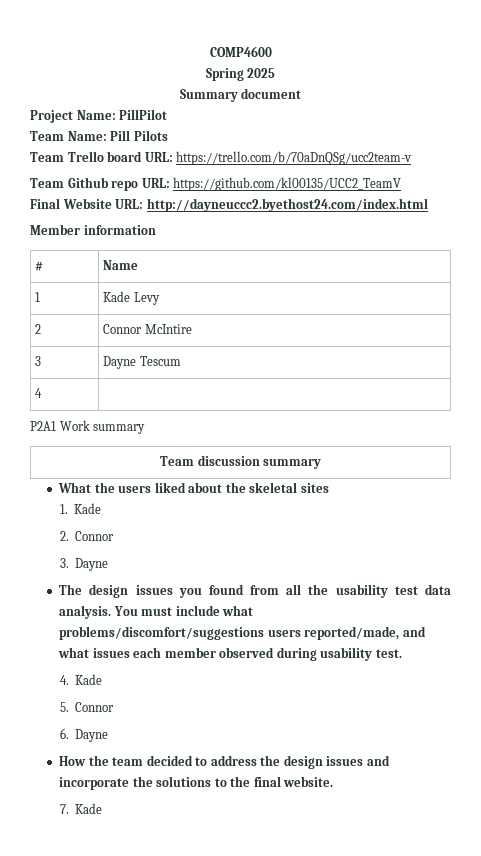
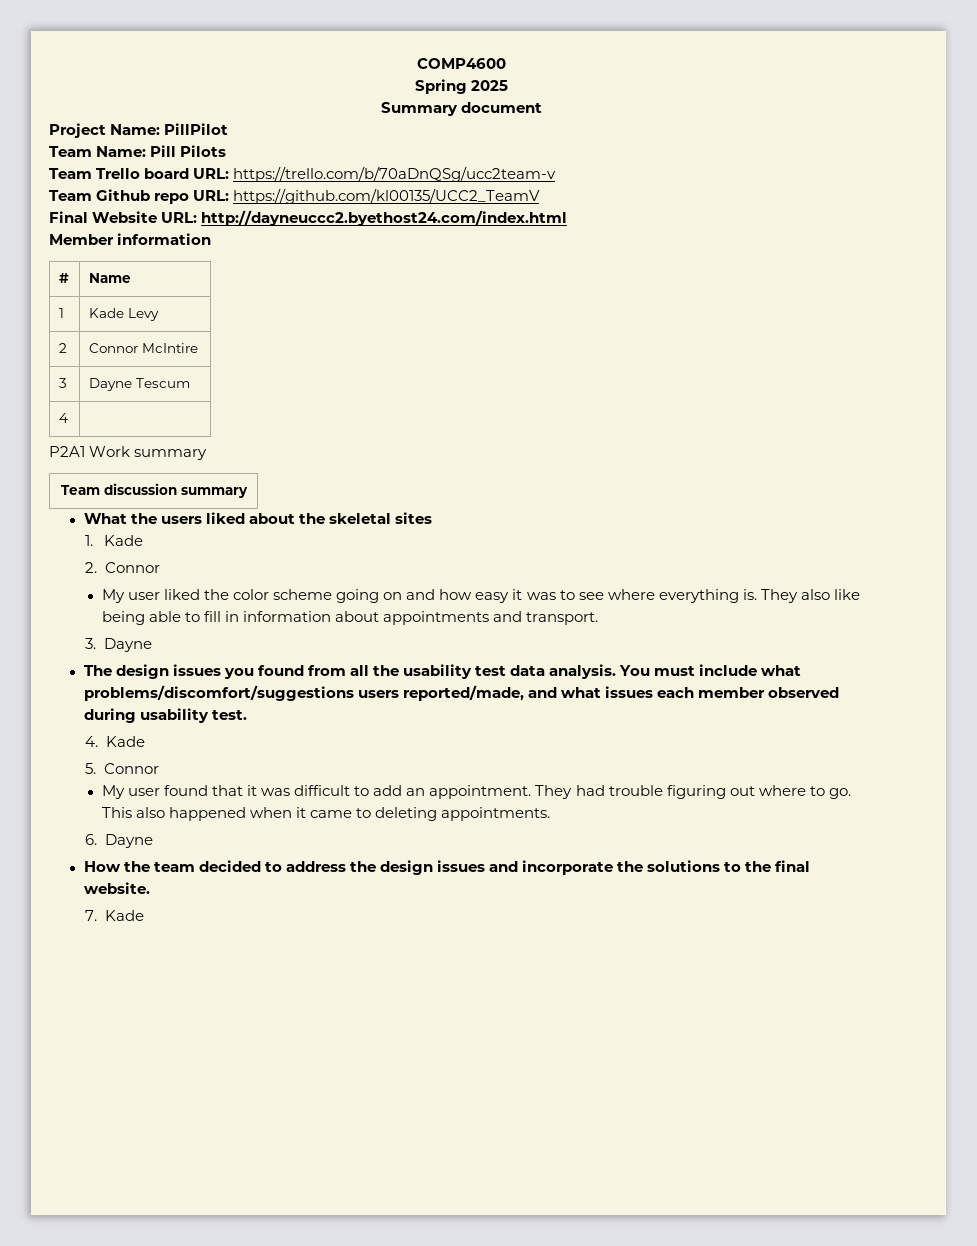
+ My user liked the color scheme going on and how easy it was to see where everything is. They also like being able to fill in information about appointments and transport.
+ My user found that it was difficult to add an appointment. They had trouble figuring out where to go. This also happened when it came to deleting appointments.

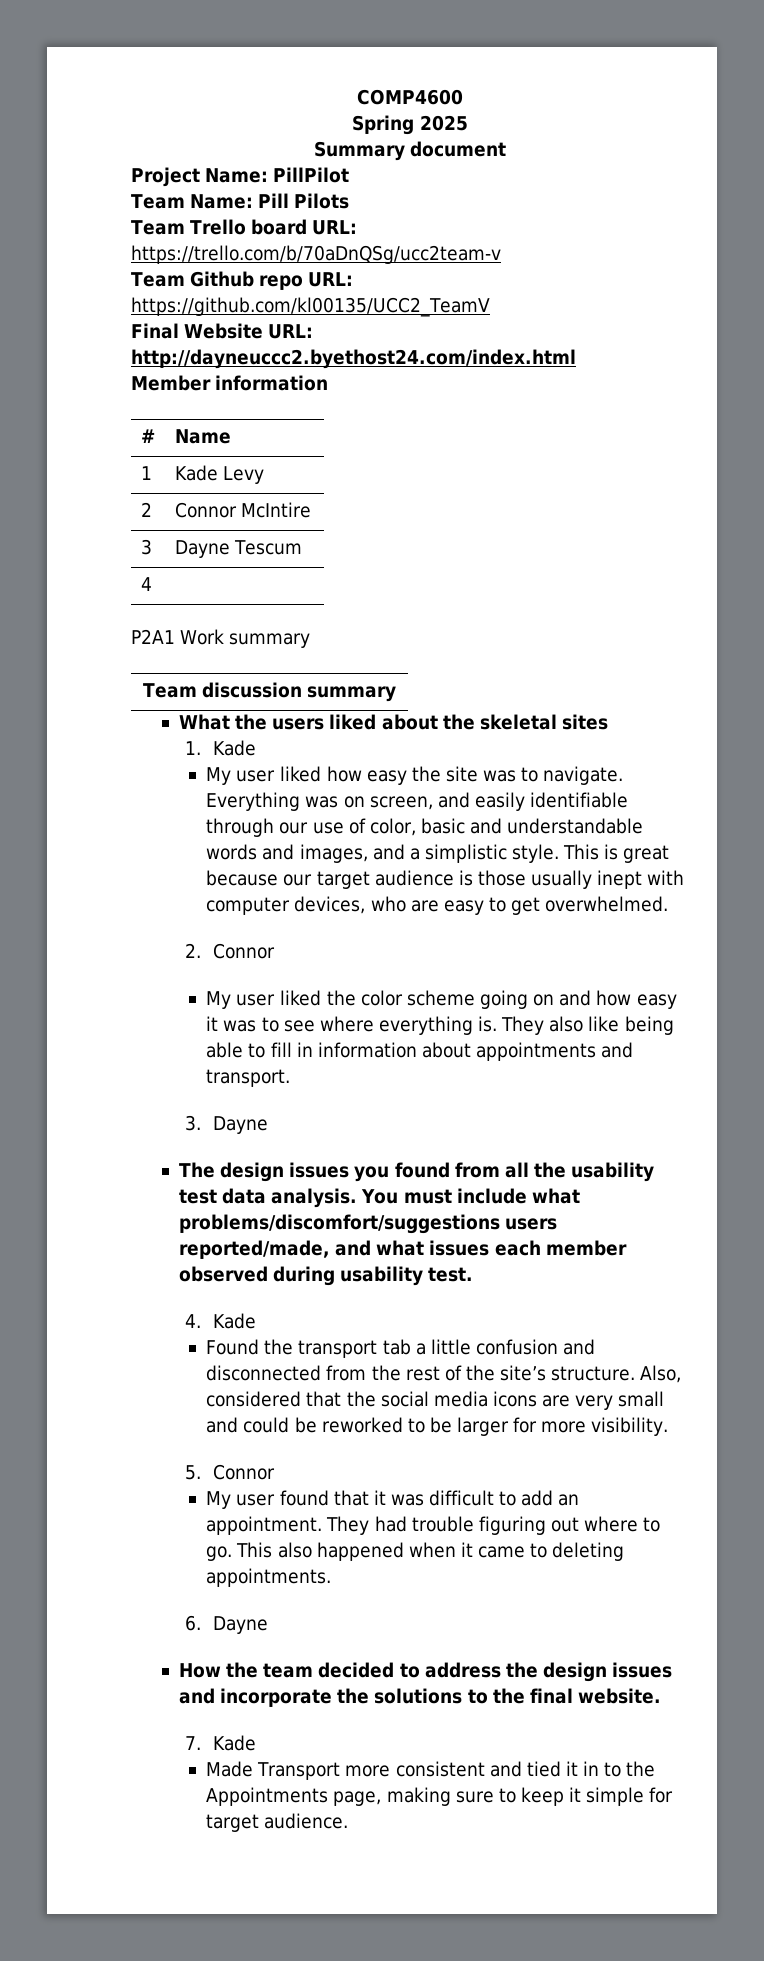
+ My user liked how easy the site was to navigate. Everything was on screen, and easily identifiable through our use of color, basic and understandable words and images, and a simplistic style. This is great because our target audience is those usually inept with computer devices, who are easy to get overwhelmed.
+ Found the transport tab a little confusion and disconnected from the rest of the site’s structure. Also, considered that the social media icons are very small and could be reworked to be larger for more visibility.
+ Made Transport more consistent and tied it in to the Appointments page, making sure to keep it simple for target audience.

